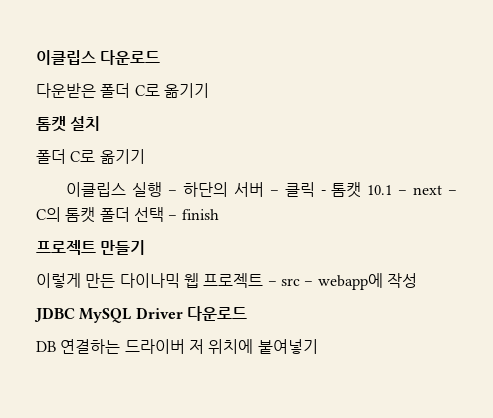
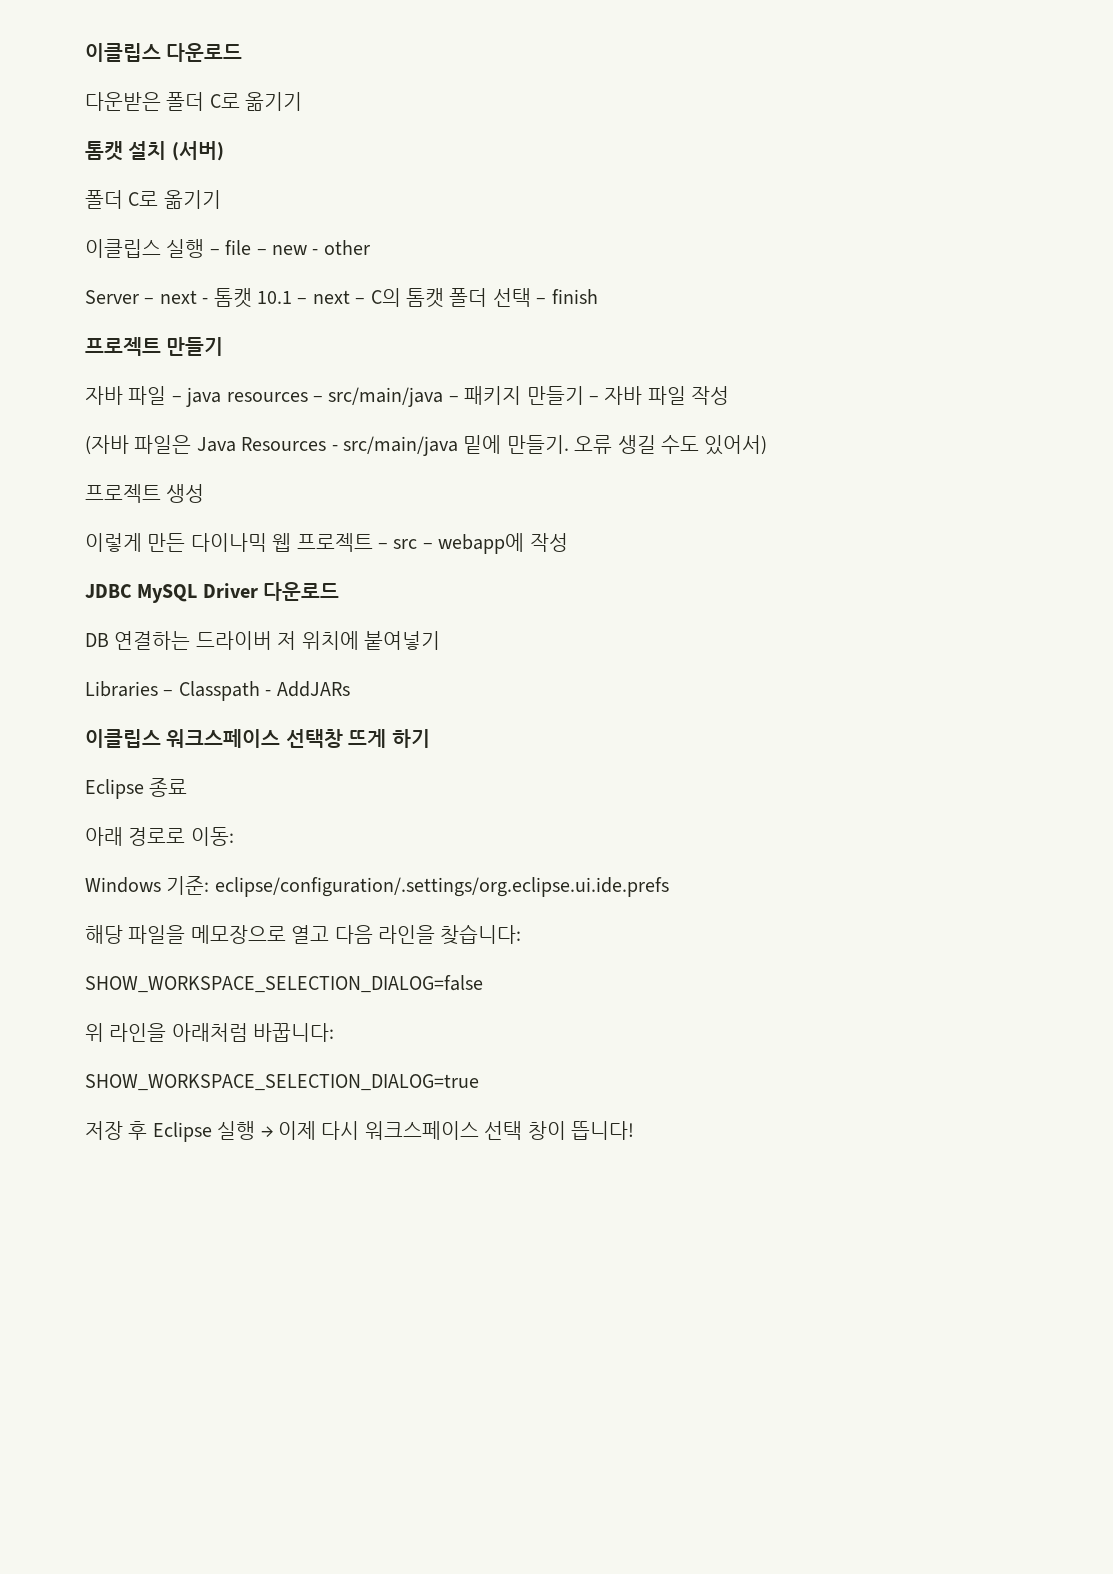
- 톰캣 설치
+ 톰캣 설치 (서버)
- 이클립스 실행 – 하단의 서버 – 클릭 - 톰캣 10.1 – next – C의 톰캣 폴더 선택 – finish
+ 이클립스 실행 – file – new - other
+ Server – next - 톰캣 10.1 – next – C의 톰캣 폴더 선택 – finish
+ 자바 파일 – java resources – src/main/java – 패키지 만들기 – 자바 파일 작성
+ (자바 파일은 Java Resources - src/main/java 밑에 만들기. 오류 생길 수도 있어서)
+ 프로젝트 생성
+ Libraries – Classpath - AddJARs
+ 이클립스 워크스페이스 선택창 뜨게 하기
+ Eclipse 종료
+ 아래 경로로 이동:
+ Windows 기준: eclipse/configuration/.settings/org.eclipse.ui.ide.prefs
+ 해당 파일을 메모장으로 열고 다음 라인을 찾습니다:
+ SHOW_WORKSPACE_SELECTION_DIALOG=false
+ 위 라인을 아래처럼 바꿉니다:
+ SHOW_WORKSPACE_SELECTION_DIALOG=true
+ 저장 후 Eclipse 실행 → 이제 다시 워크스페이스 선택 창이 뜹니다!

